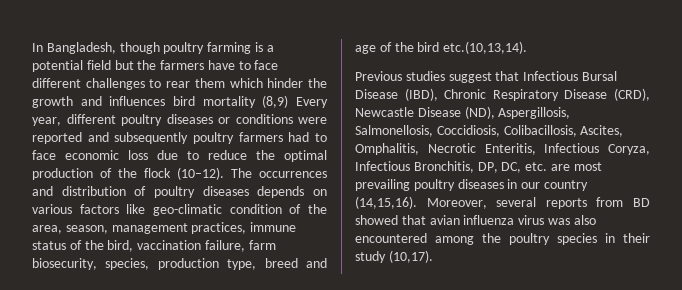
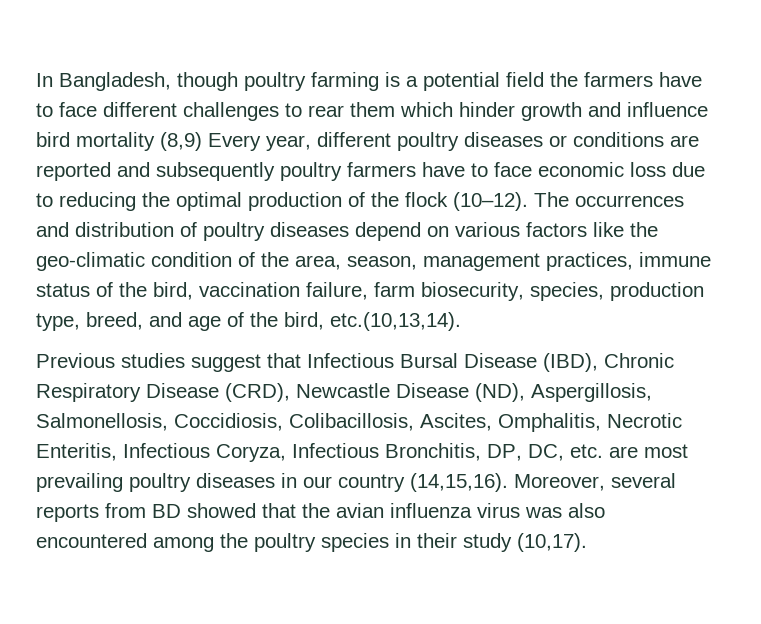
- In Bangladesh, though poultry farming is a potential field but the farmers have to face different challenges to rear them which hinder the growth and influences bird mortality (8,9) Every year, different poultry diseases or conditions were reported and subsequently poultry farmers had to face economic loss due to reduce the optimal production of the flock (10–12).
+ In Bangladesh, though poultry farming is a potential field the farmers have to face different challenges to rear them which hinder growth and influence bird mortality (8,9) Every year, different poultry diseases or conditions are reported and subsequently poultry farmers have to face economic loss due to reducing the optimal production of the flock (10–12).
- The occurrences and distribution of poultry diseases depends on various factors like geo-climatic condition of the area, season, management practices, immune status of the bird, vaccination failure, farm biosecurity, species, production type, breed and age of the bird etc.(10,13,14).
+ The occurrences and distribution of poultry diseases depend on various factors like the geo-climatic condition of the area, season, management practices, immune status of the bird, vaccination failure, farm biosecurity, species, production type, breed, and age of the bird, etc.(10,13,14).
- Moreover, several reports from BD showed that avian influenza virus was also encountered among the poultry species in their study (10,17).
+ Moreover, several reports from BD showed that the avian influenza virus was also encountered among the poultry species in their study (10,17).

